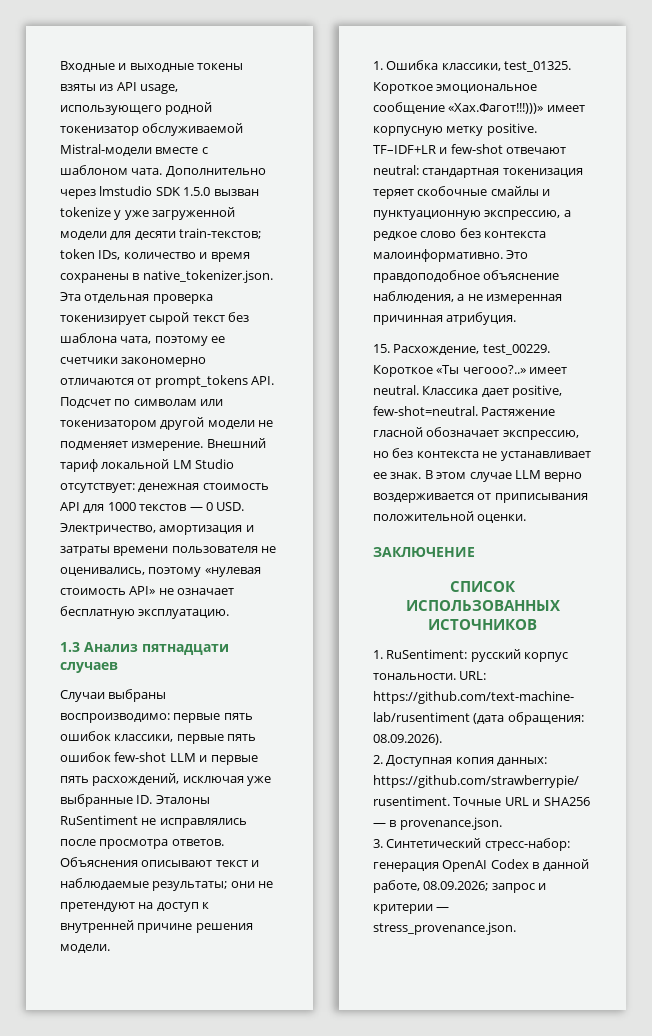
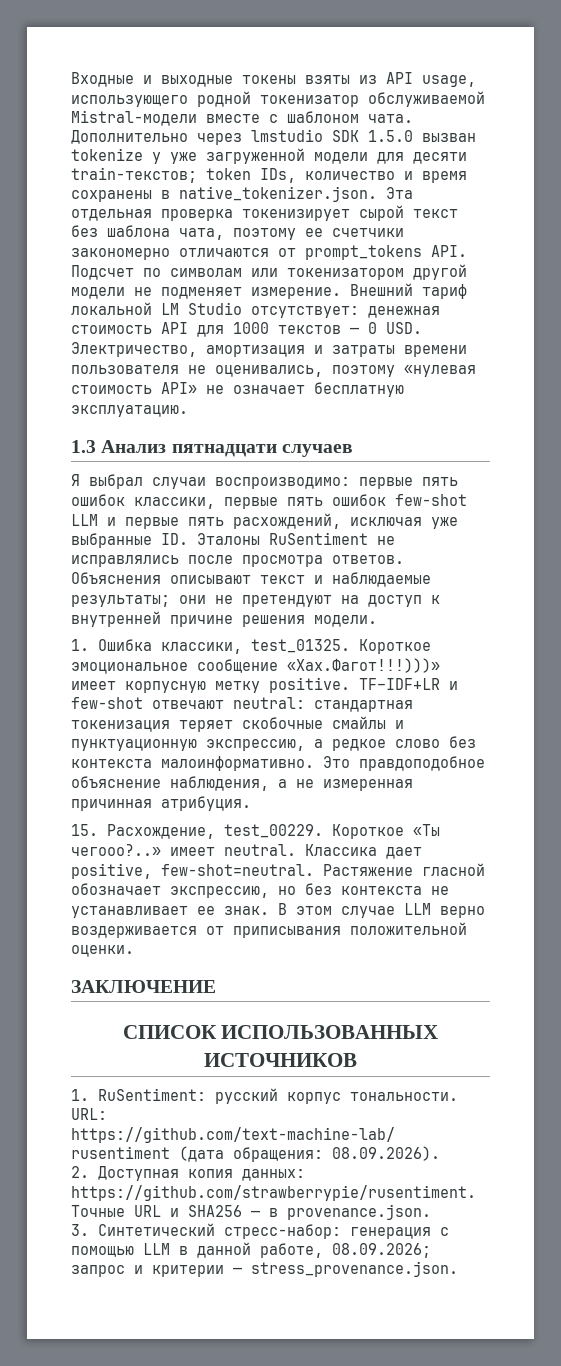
- Случаи выбраны воспроизводимо: первые пять ошибок классики, первые пять ошибок few-shot LLM и первые пять расхождений, исключая уже выбранные ID. Эталоны RuSentiment не исправлялись после просмотра ответов.
+ Я выбрал случаи воспроизводимо: первые пять ошибок классики, первые пять ошибок few-shot LLM и первые пять расхождений, исключая уже выбранные ID. Эталоны RuSentiment не исправлялись после просмотра ответов.
- 3. Синтетический стресс-набор: генерация OpenAI Codex в данной работе, 08.09.2026; запрос и критерии — stress_provenance.json.
+ 3. Синтетический стресс-набор: генерация с помощью LLM в данной работе, 08.09.2026; запрос и критерии — stress_provenance.json.

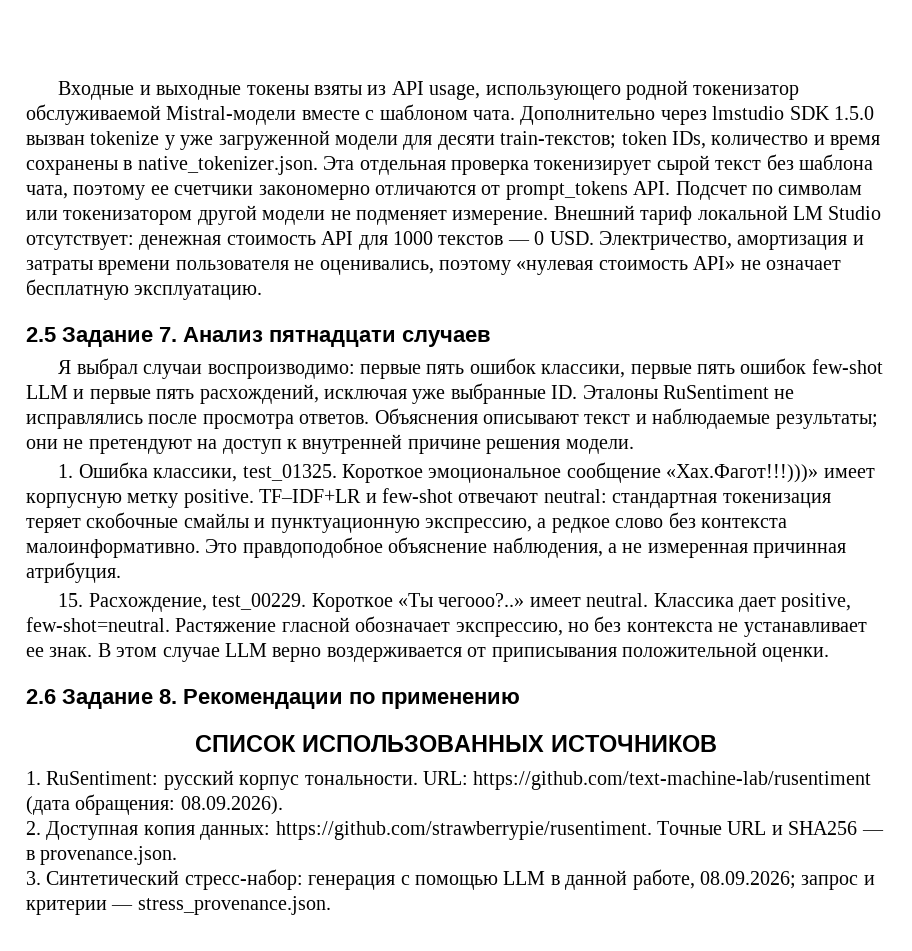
- 1.3 Анализ пятнадцати случаев
+ 2.5 Задание 7. Анализ пятнадцати случаев
- ЗАКЛЮЧЕНИЕ
+ 2.6 Задание 8. Рекомендации по применению

